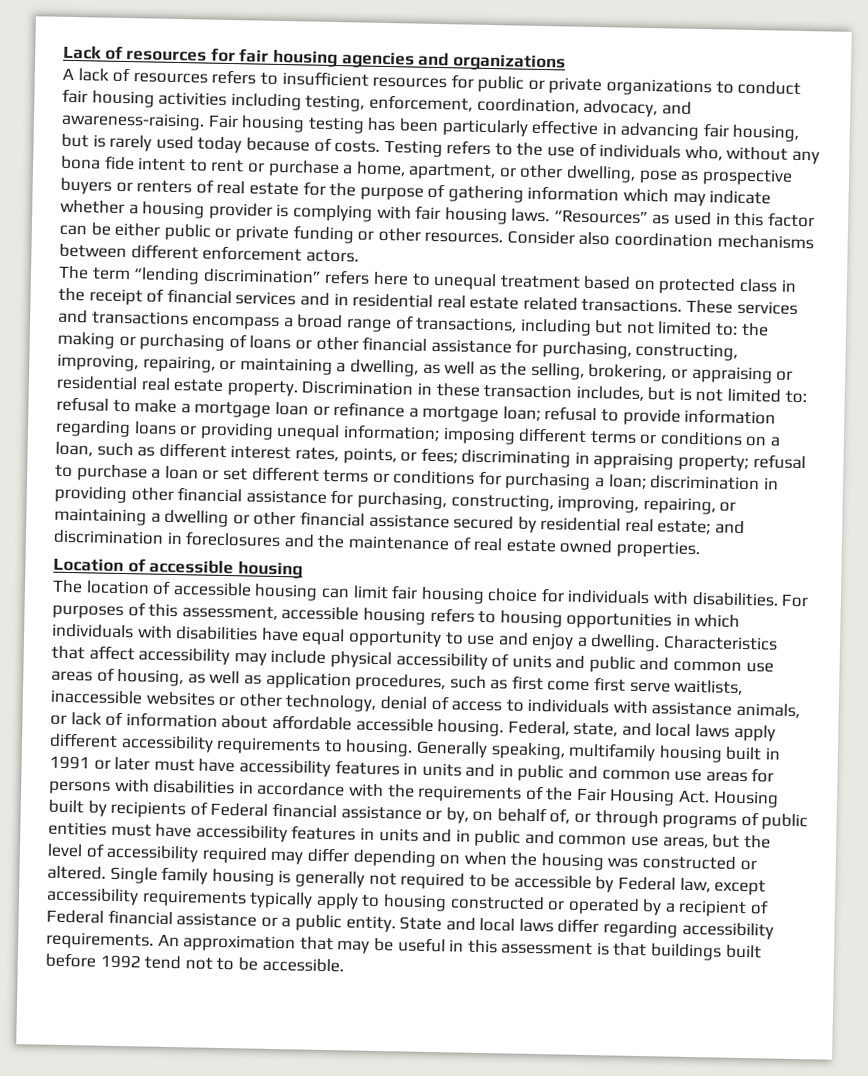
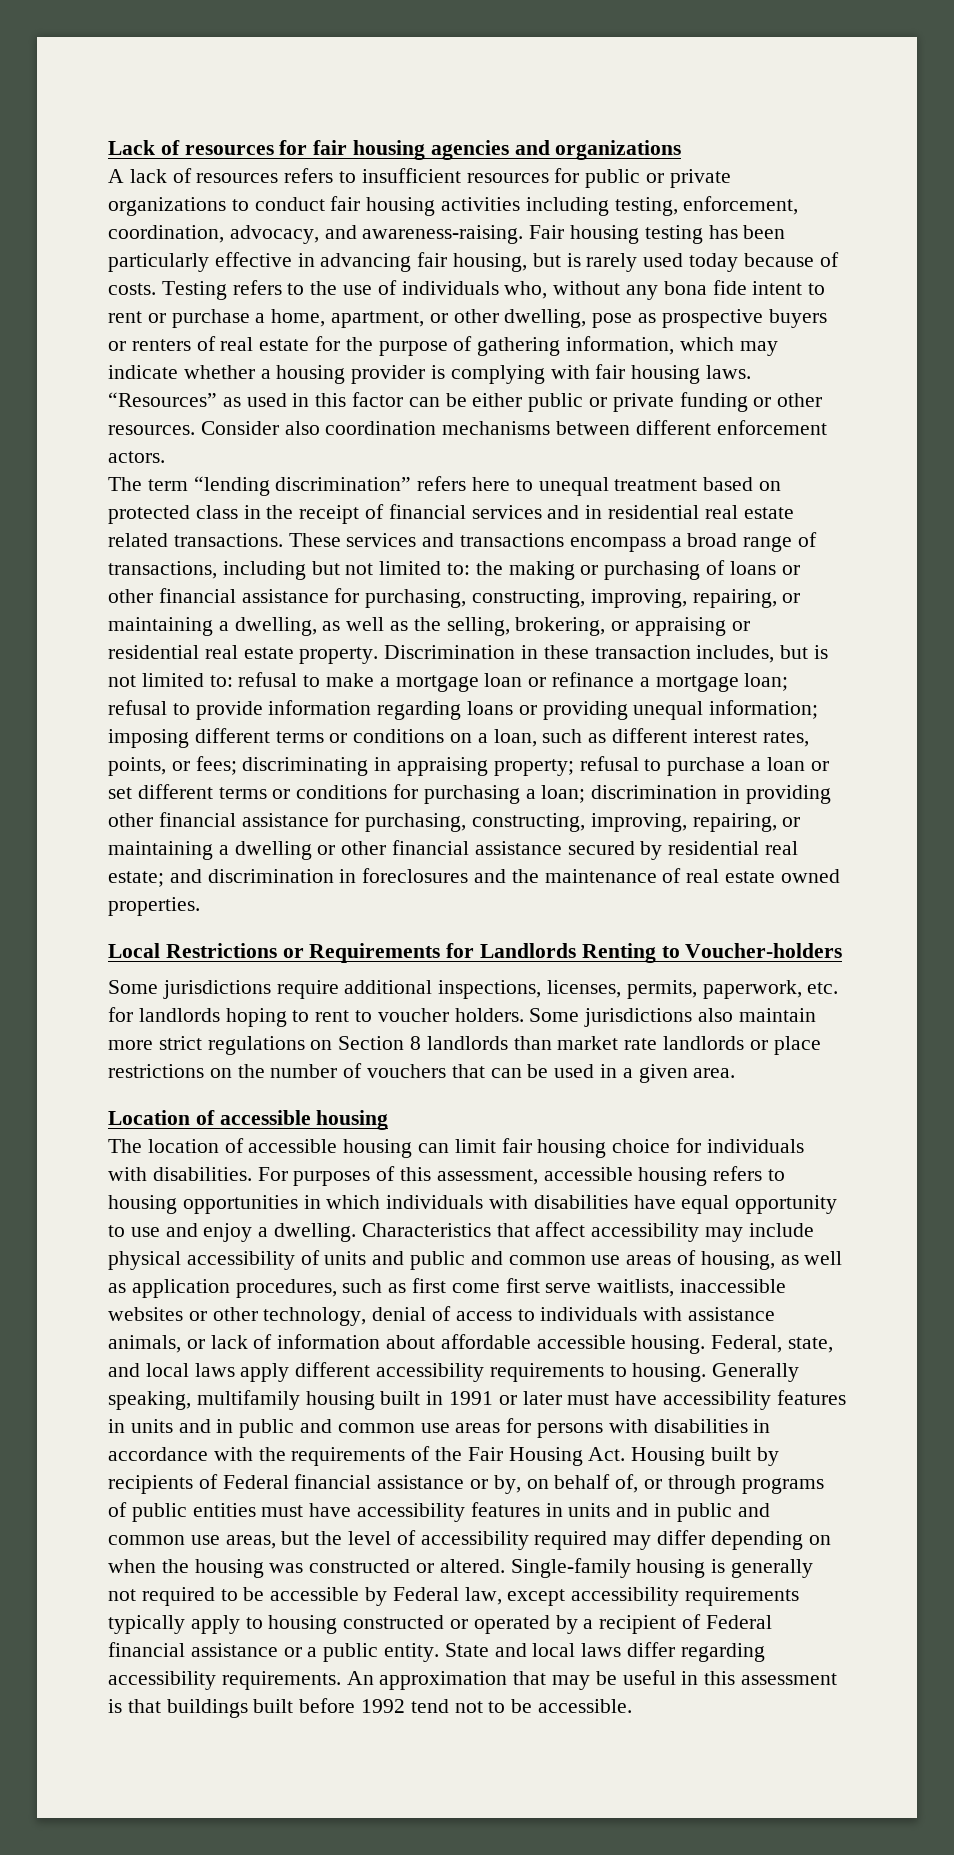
- Testing refers to the use of individuals who, without any bona fide intent to rent or purchase a home, apartment, or other dwelling, pose as prospective buyers or renters of real estate for the purpose of gathering information which may indicate whether a housing provider is complying with fair housing laws.
+ Testing refers to the use of individuals who, without any bona fide intent to rent or purchase a home, apartment, or other dwelling, pose as prospective buyers or renters of real estate for the purpose of gathering information, which may indicate whether a housing provider is complying with fair housing laws.
+ Local Restrictions or Requirements for Landlords Renting to Voucher-holders
+ Some jurisdictions require additional inspections, licenses, permits, paperwork, etc. for landlords hoping to rent to voucher holders. Some jurisdictions also maintain more strict regulations on Section 8 landlords than market rate landlords or place restrictions on the number of vouchers that can be used in a given area.
- Single family housing is generally not required to be accessible by Federal law, except accessibility requirements typically apply to housing constructed or operated by a recipient of Federal financial assistance or a public entity.
+ Single-family housing is generally not required to be accessible by Federal law, except accessibility requirements typically apply to housing constructed or operated by a recipient of Federal financial assistance or a public entity.

